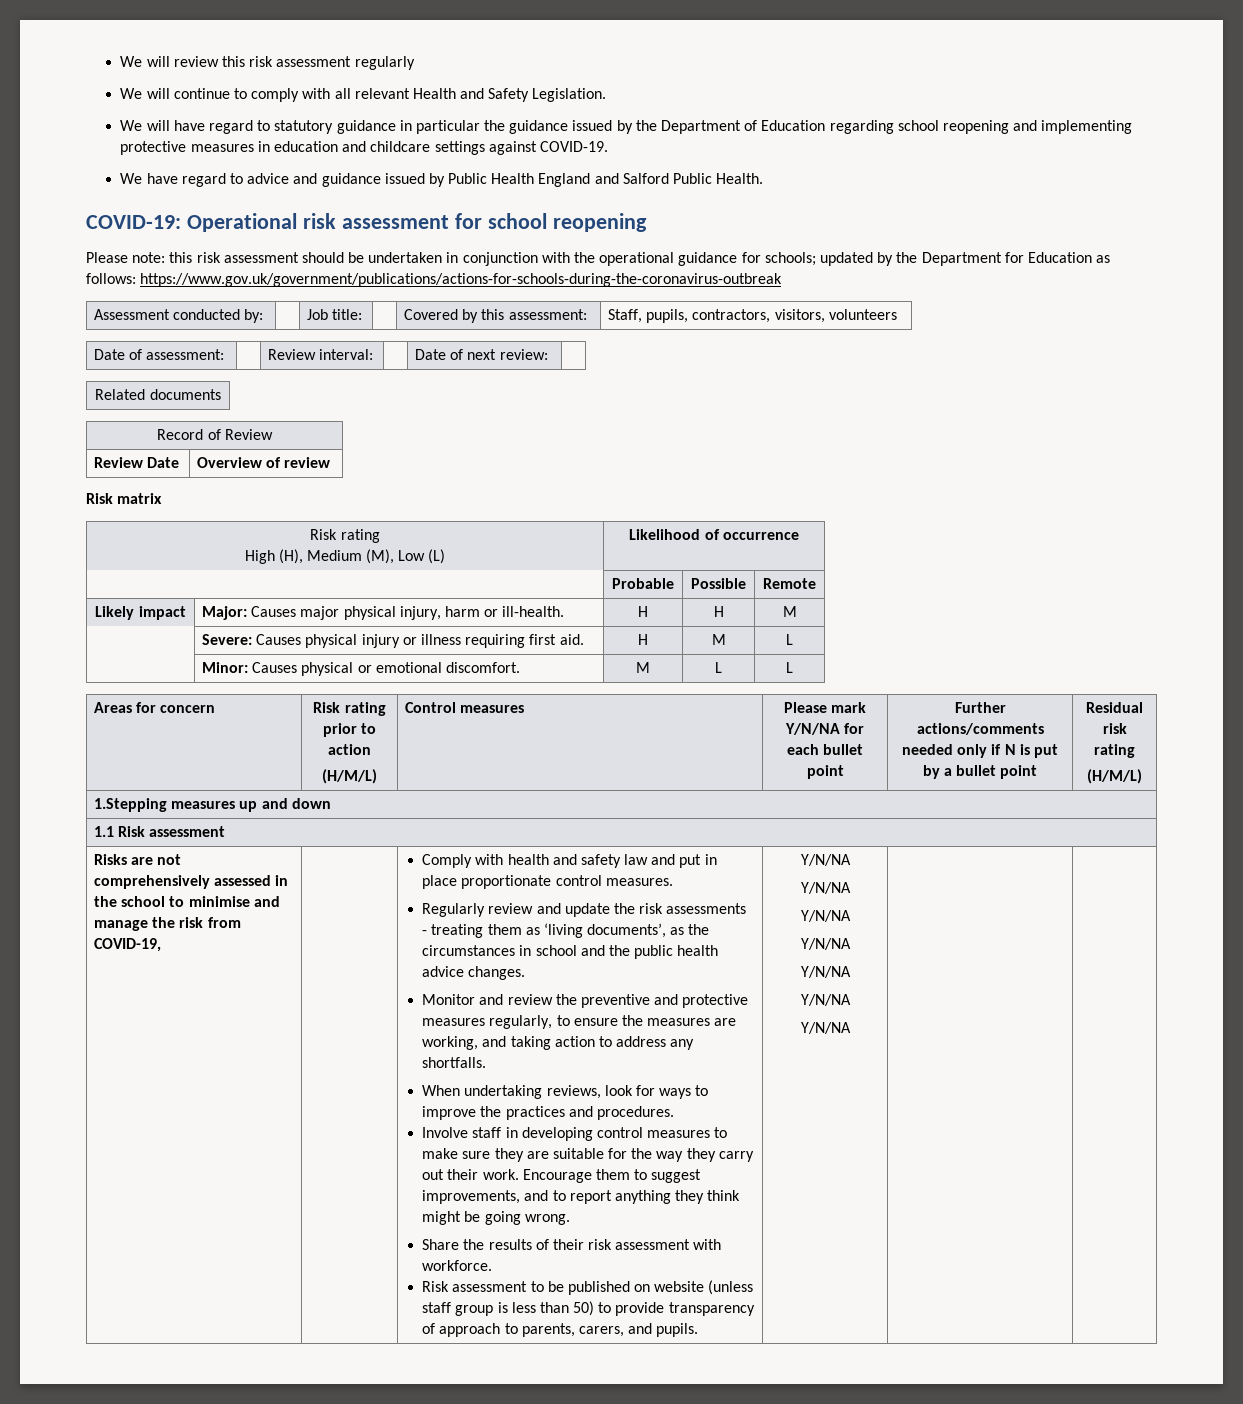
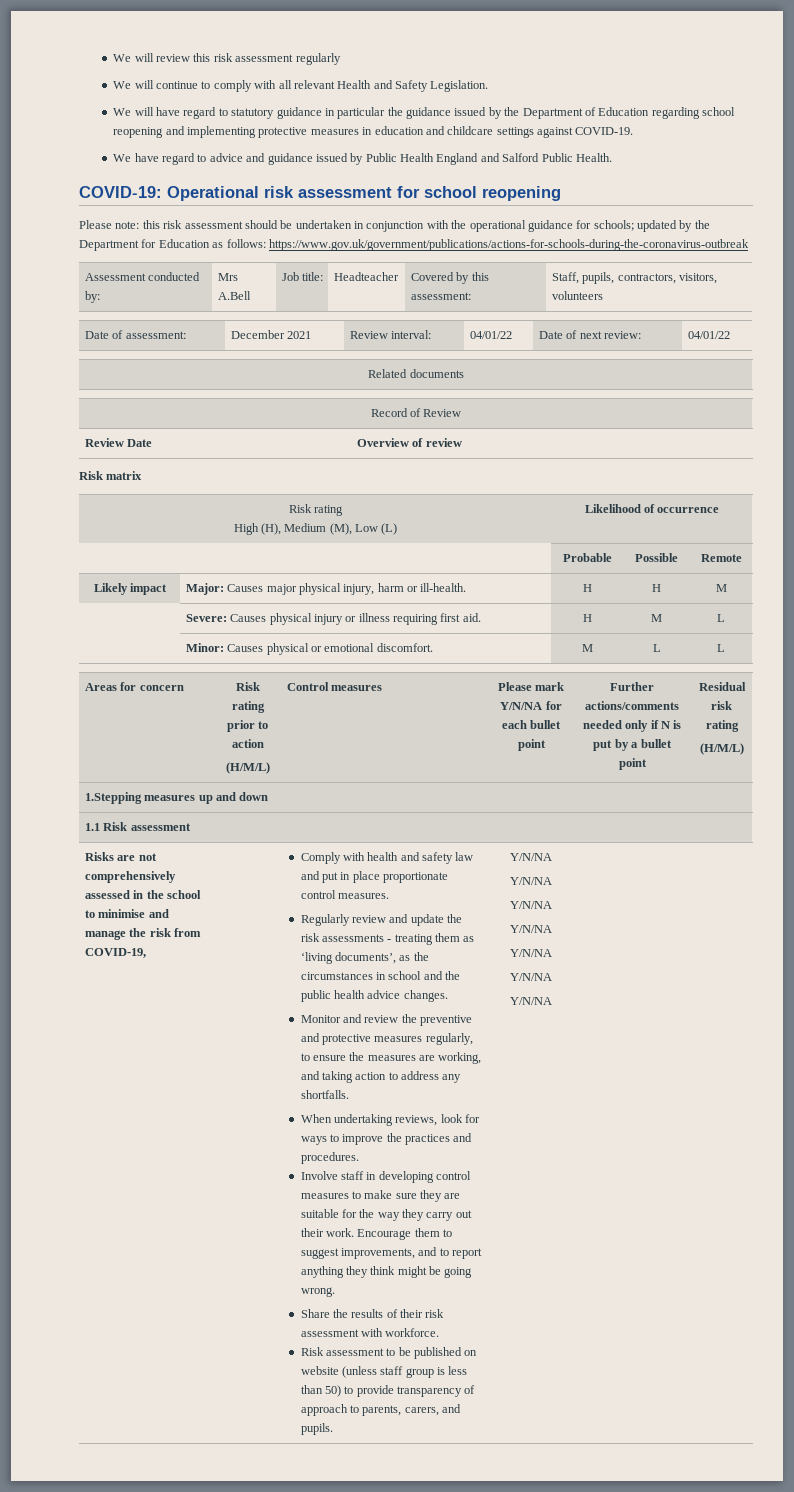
- Assessment conducted by: | | Job title: | | Covered by this assessment: | Staff, pupils, contractors, visitors, volunteers
+ Assessment conducted by: | Mrs A.Bell | Job title: | Headteacher | Covered by this assessment: | Staff, pupils, contractors, visitors, volunteers
- Date of assessment: | | Review interval: | | Date of next review: |
+ Date of assessment: | December 2021 | Review interval: | 04/01/22 | Date of next review: | 04/01/22

